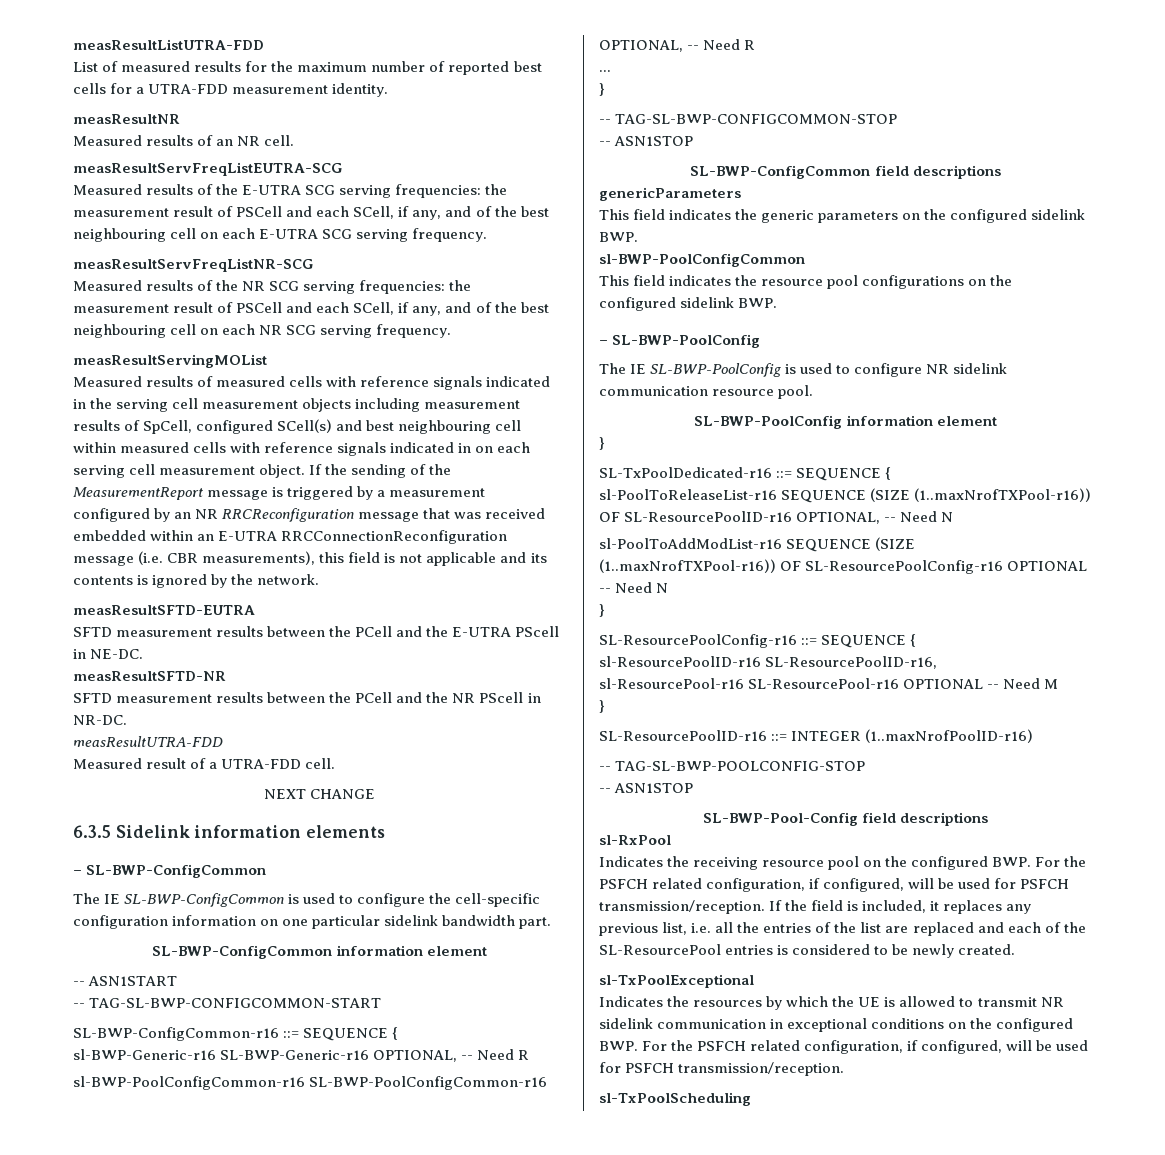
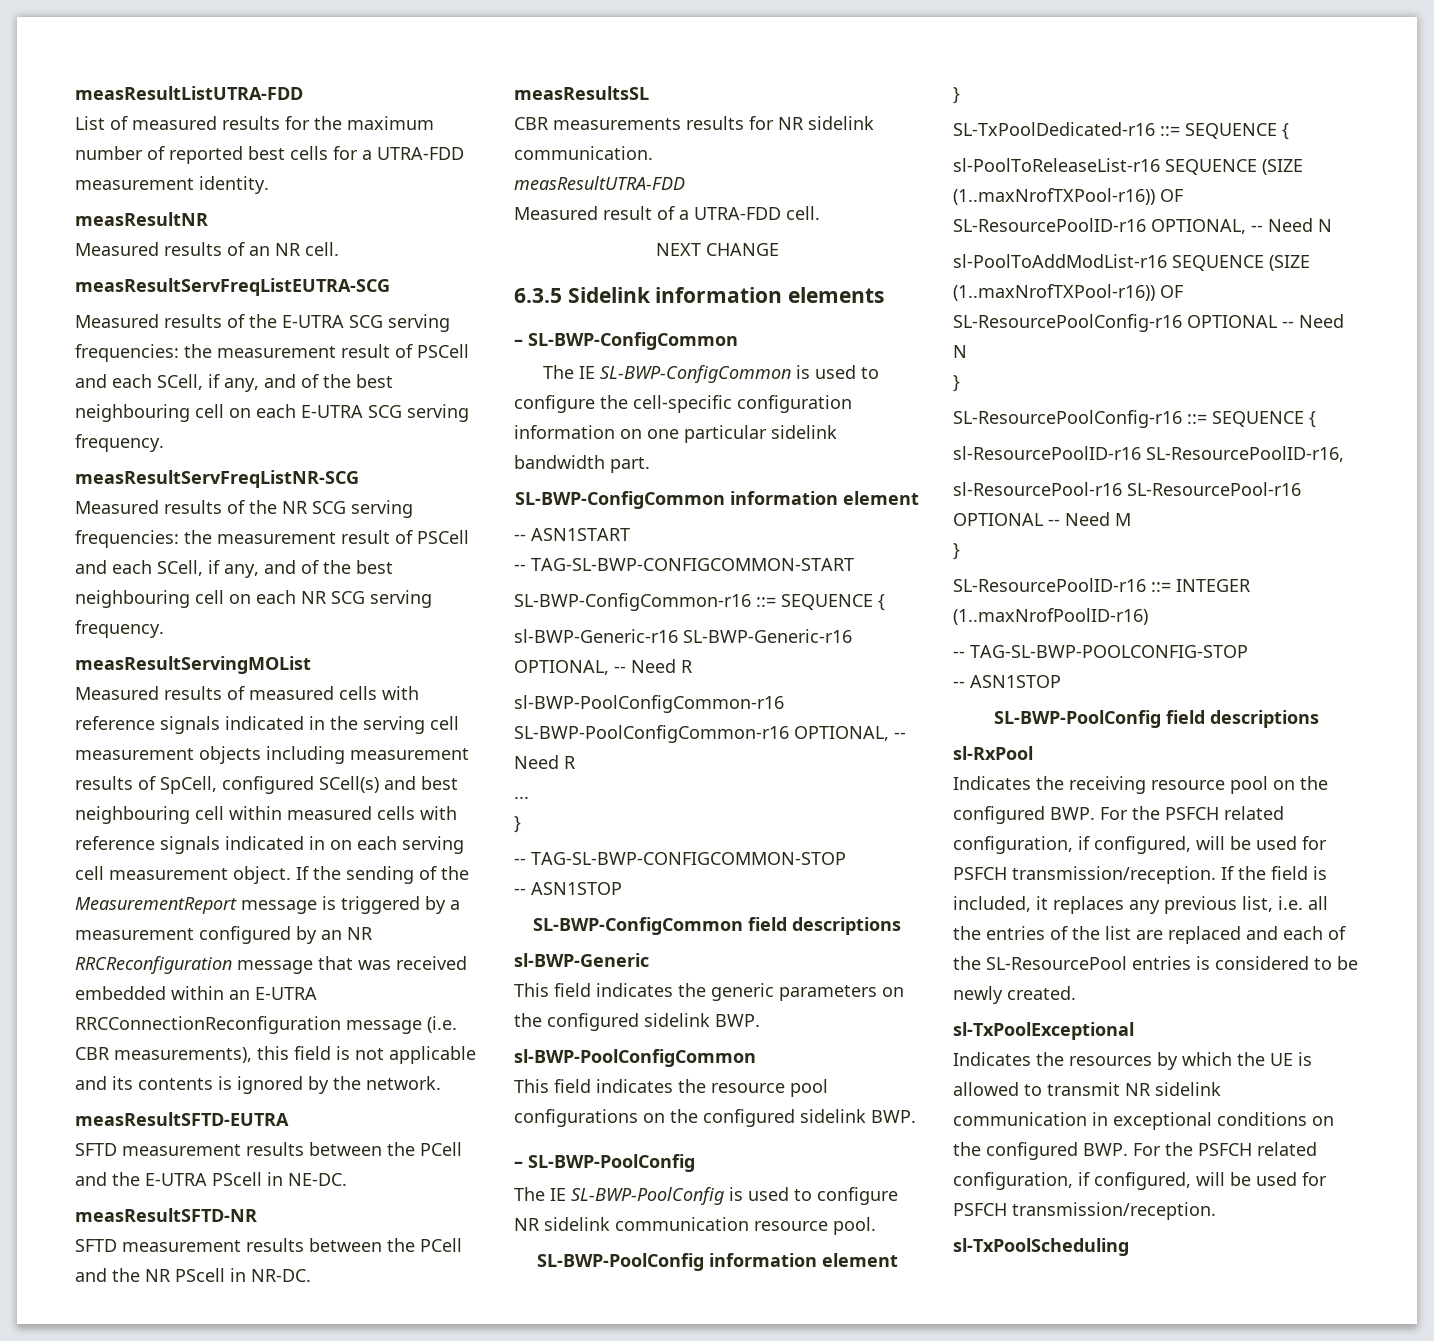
+ measResultsSL
+ CBR measurements results for NR sidelink communication.
- genericParameters
+ sl-BWP-Generic
- SL-BWP-Pool-Config field descriptions
+ SL-BWP-PoolConfig field descriptions

